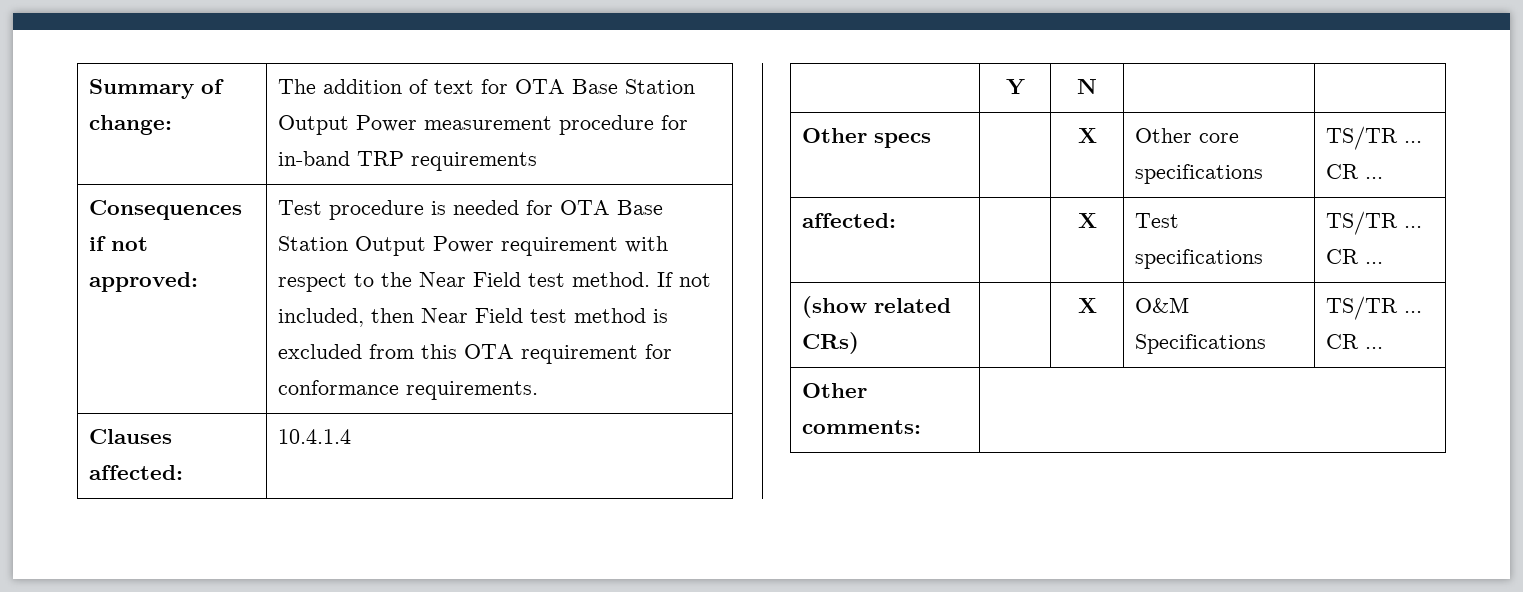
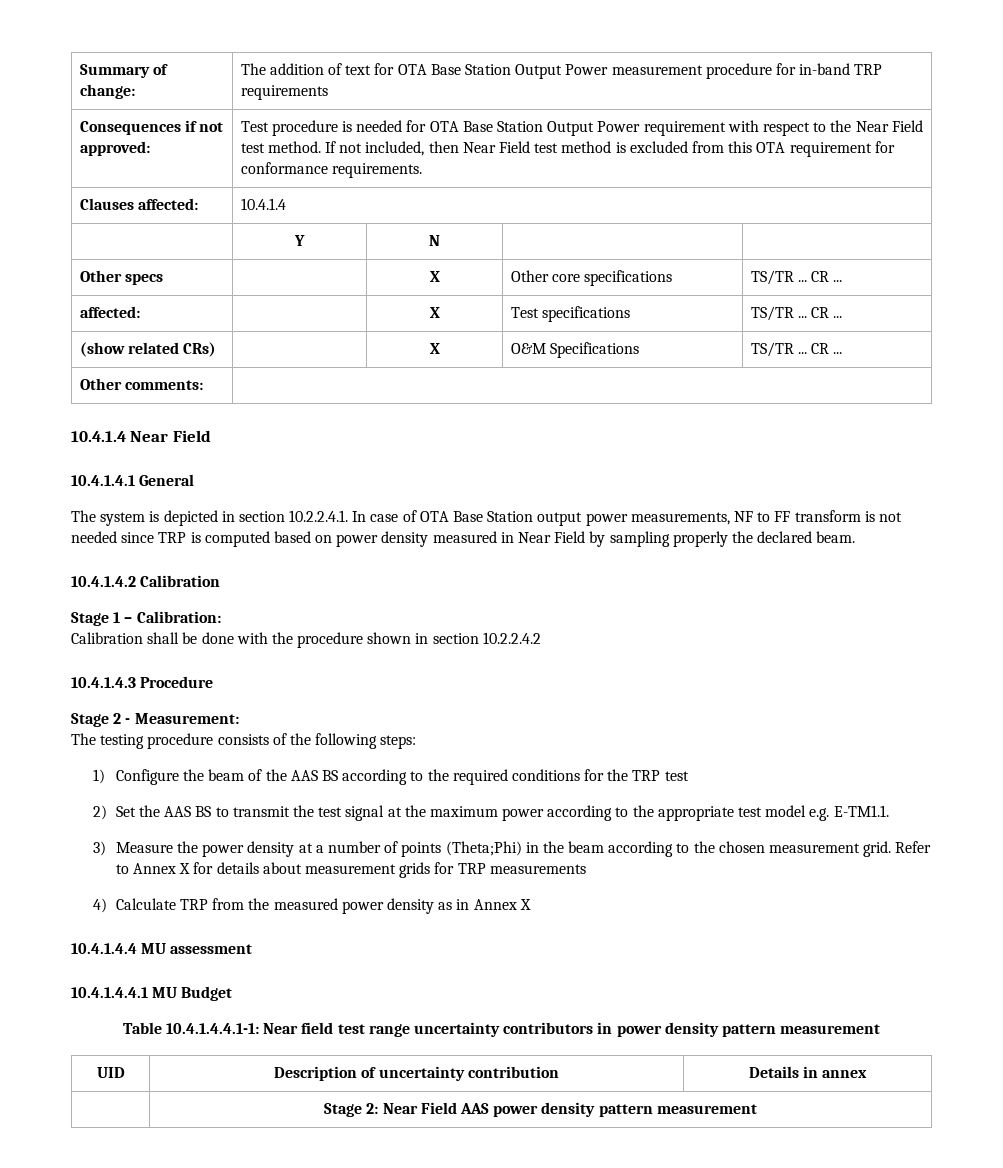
+ 10.4.1.4 Near Field
+ 10.4.1.4.1 General
+ The system is depicted in section 10.2.2.4.1. In case of OTA Base Station output power measurements, NF to FF transform is not needed since TRP is computed based on power density measured in Near Field by sampling properly the declared beam.
+ 10.4.1.4.2 Calibration
+ Stage 1 – Calibration:
+ Calibration shall be done with the procedure shown in section 10.2.2.4.2
+ 10.4.1.4.3 Procedure
+ Stage 2 - Measurement:
+ The testing procedure consists of the following steps:
+ 1) Configure the beam of the AAS BS according to the required conditions for the TRP test
+ 2) Set the AAS BS to transmit the test signal at the maximum power according to the appropriate test model e.g. E-TM1.1.
+ 3) Measure the power density at a number of points (Theta;Phi) in the beam according to the chosen measurement grid. Refer to Annex X for details about measurement grids for TRP measurements
+ 4) Calculate TRP from the measured power density as in Annex X
+ 10.4.1.4.4 MU assessment
+ 10.4.1.4.4.1 MU Budget
+ Table 10.4.1.4.4.1-1: Near field test range uncertainty contributors in power density pattern measurement
+ UID | Description of uncertainty contribution | Details in annex
+ | Stage 2: Near Field AAS power density pattern measurement

